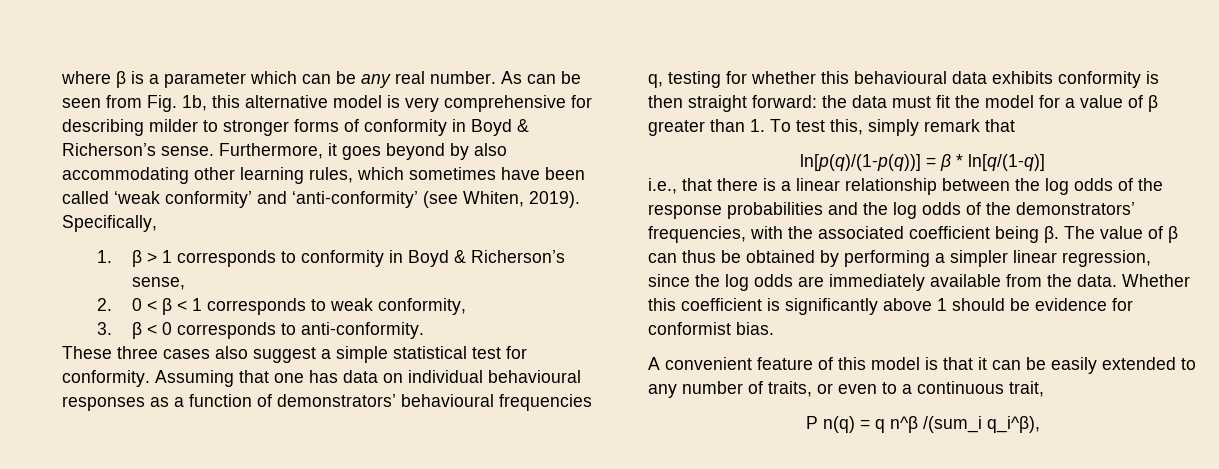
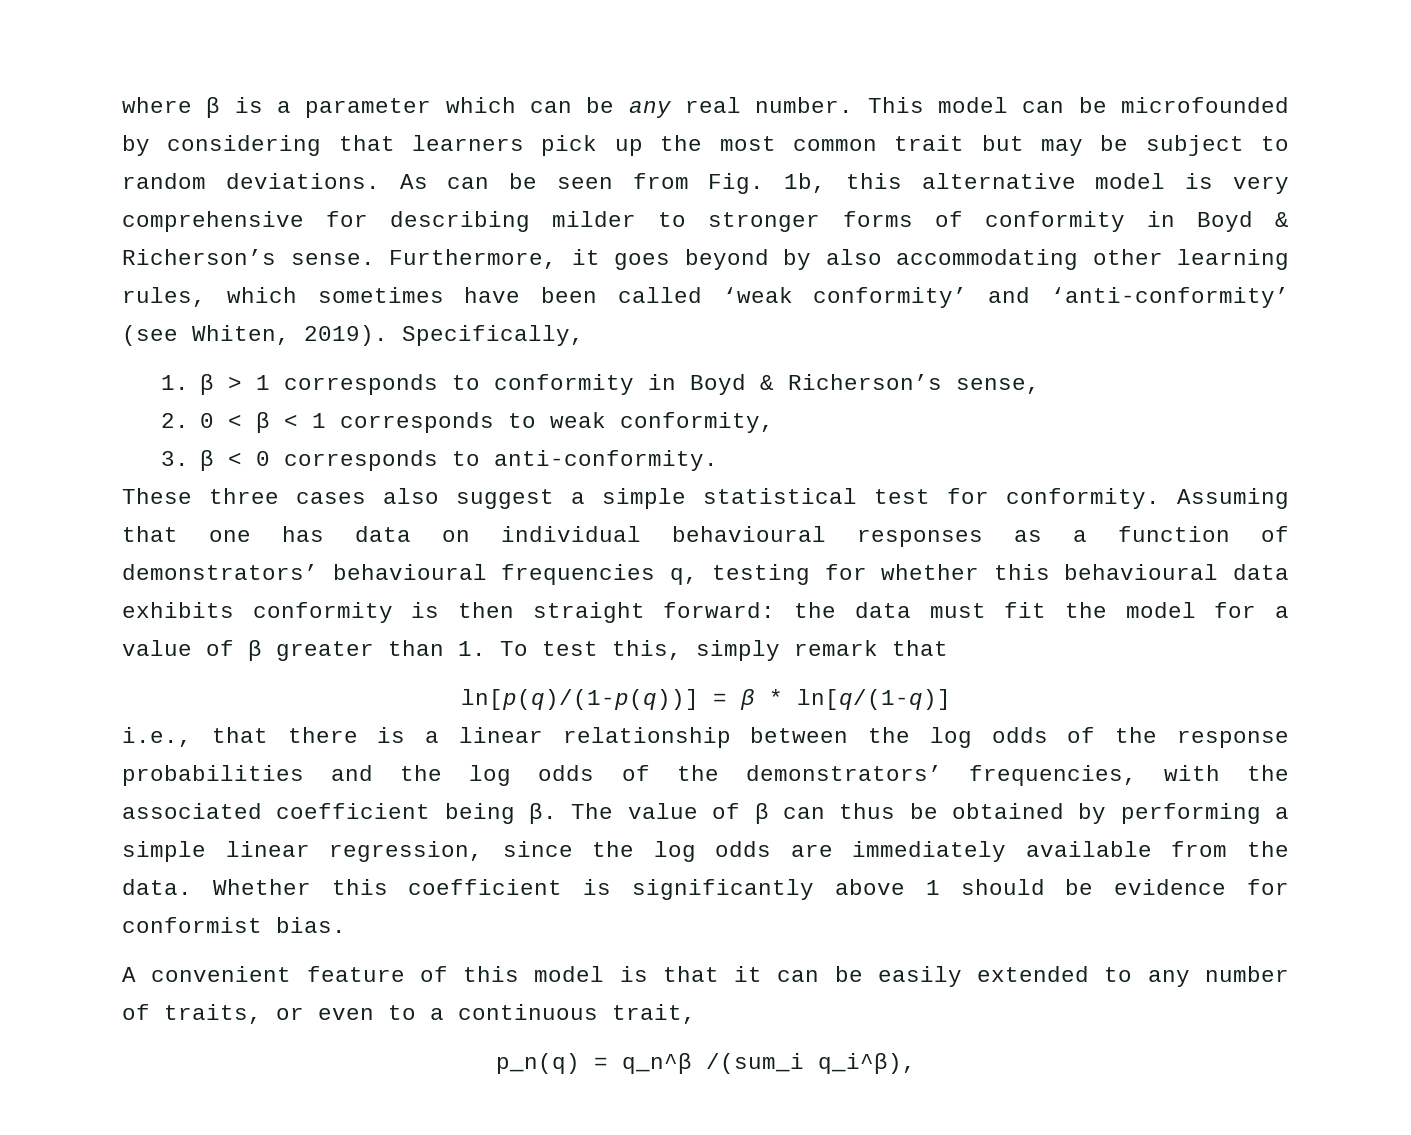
+ This model can be microfounded by considering that learners pick up the most common trait but may be subject to random deviations.
- The value of β can thus be obtained by performing a simpler linear regression, since the log odds are immediately available from the data.
+ The value of β can thus be obtained by performing a simple linear regression, since the log odds are immediately available from the data.
- P n(q) = q n^β /(sum_i q_i^β),
+ p_n(q) = q_n^β /(sum_i q_i^β),

